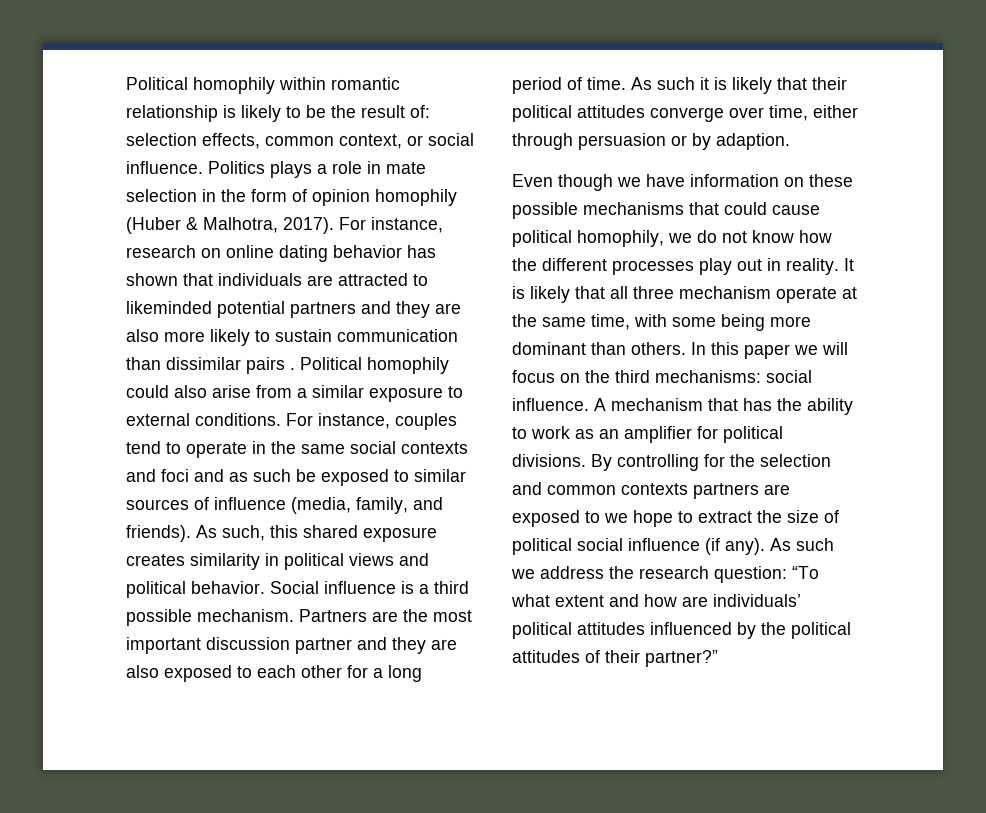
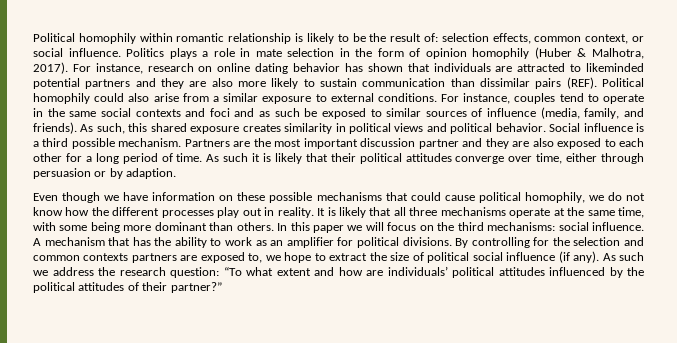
- For instance, research on online dating behavior has shown that individuals are attracted to likeminded potential partners and they are also more likely to sustain communication than dissimilar pairs .
+ For instance, research on online dating behavior has shown that individuals are attracted to likeminded potential partners and they are also more likely to sustain communication than dissimilar pairs (REF).
- It is likely that all three mechanism operate at the same time, with some being more dominant than others.
+ It is likely that all three mechanisms operate at the same time, with some being more dominant than others.
- By controlling for the selection and common contexts partners are exposed to we hope to extract the size of political social influence (if any).
+ By controlling for the selection and common contexts partners are exposed to, we hope to extract the size of political social influence (if any).

